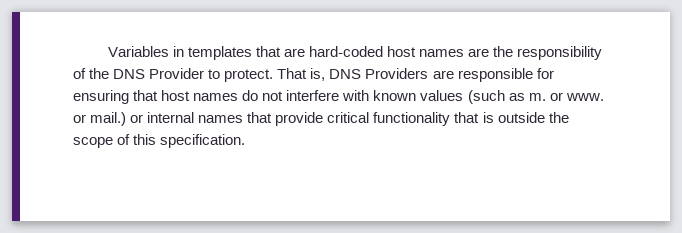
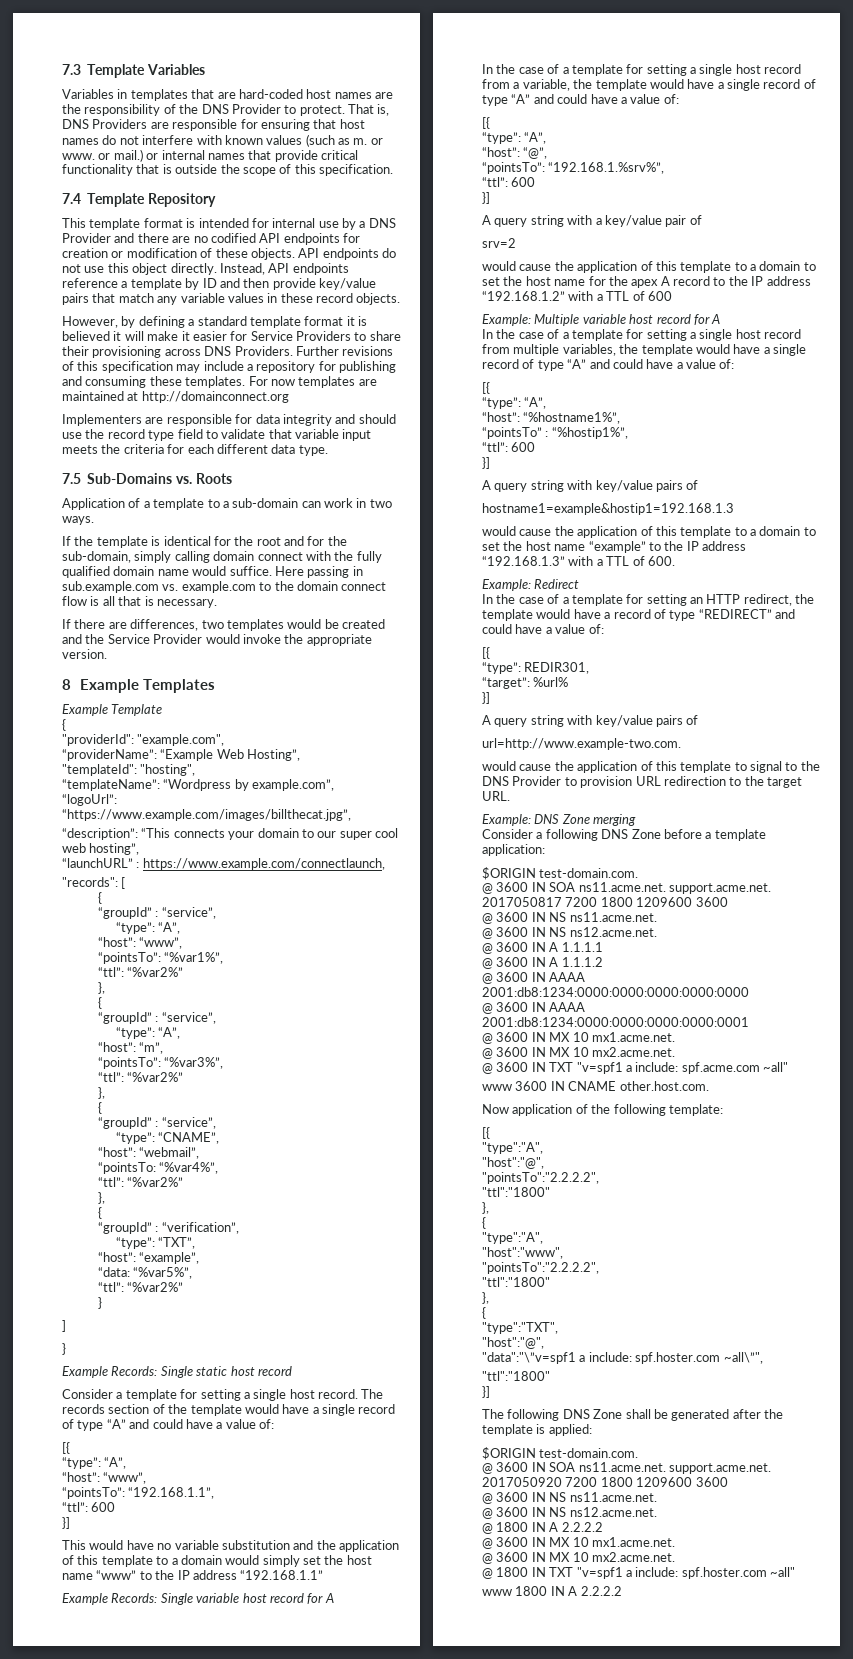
+ 7.3 Template Variables
+ 7.4 Template Repository
+ This template format is intended for internal use by a DNS Provider and there are no codified API endpoints for creation or modification of these objects. API endpoints do not use this object directly. Instead, API endpoints reference a template by ID and then provide key/value pairs that match any variable values in these record objects.
+ However, by defining a standard template format it is believed it will make it easier for Service Providers to share their provisioning across DNS Providers. Further revisions of this specification may include a repository for publishing and consuming these templates. For now templates are maintained at http://domainconnect.org
+ Implementers are responsible for data integrity and should use the record type field to validate that variable input meets the criteria for each different data type.
+ 7.5 Sub-Domains vs. Roots
+ Application of a template to a sub-domain can work in two ways.
+ If the template is identical for the root and for the sub-domain, simply calling domain connect with the fully qualified domain name would suffice. Here passing in sub.example.com vs. example.com to the domain connect flow is all that is necessary.
+ If there are differences, two templates would be created and the Service Provider would invoke the appropriate version.
+ 8 Example Templates
+ Example Template
+ {
+ "providerId": "example.com",
+ “providerName”: “Example Web Hosting”,
+ "templateId": "hosting",
+ “templateName”: “Wordpress by example.com”,
+ “logoUrl”: “https://www.example.com/images/billthecat.jpg”,
+ “description”: “This connects your domain to our super cool web hosting”,
+ “launchURL” : https://www.example.com/connectlaunch,
+ "records": [
+ {
+ “groupId” : “service”,
+ “type”: “A”,
+ “host”: “www”,
+ “pointsTo”: “%var1%”,
+ “ttl”: “%var2%”
+ },
+ {
+ “groupId” : “service”,
+ “type”: “A”,
+ “host”: “m”,
+ “pointsTo”: “%var3%”,
+ “ttl”: “%var2%”
+ },
+ {
+ “groupId” : “service”,
+ “type”: “CNAME”,
+ “host”: “webmail”,
+ “pointsTo: “%var4%”,
+ “ttl”: “%var2%”
+ },
+ {
+ “groupId” : “verification”,
+ “type”: “TXT”,
+ “host”: “example”,
+ “data: “%var5%”,
+ “ttl”: “%var2%”
+ }
+ ]
+ }
+ Example Records: Single static host record
+ Consider a template for setting a single host record. The records section of the template would have a single record of type “A” and could have a value of:
+ [{
+ “type”: “A”,
+ “host”: “www”,
+ “pointsTo”: “192.168.1.1”,
+ “ttl”: 600
+ }]
+ This would have no variable substitution and the application of this template to a domain would simply set the host name “www” to the IP address “192.168.1.1”
+ Example Records: Single variable host record for A
+ In the case of a template for setting a single host record from a variable, the template would have a single record of type “A” and could have a value of:
+ [{
+ “type”: “A”,
+ “host”: “@”,
+ “pointsTo”: “192.168.1.%srv%”,
+ “ttl”: 600
+ }]
+ A query string with a key/value pair of
+ srv=2
+ would cause the application of this template to a domain to set the host name for the apex A record to the IP address “192.168.1.2” with a TTL of 600
+ Example: Multiple variable host record for A
+ In the case of a template for setting a single host record from multiple variables, the template would have a single record of type “A” and could have a value of:
+ [{
+ “type”: “A”,
+ “host”: “%hostname1%”,
+ “pointsTo” : “%hostip1%”,
+ “ttl”: 600
+ }]
+ A query string with key/value pairs of
+ hostname1=example&hostip1=192.168.1.3
+ would cause the application of this template to a domain to set the host name “example” to the IP address “192.168.1.3” with a TTL of 600.
+ Example: Redirect
+ In the case of a template for setting an HTTP redirect, the template would have a record of type “REDIRECT” and could have a value of:
+ [{
+ “type”: REDIR301,
+ “target”: %url%
+ }]
+ A query string with key/value pairs of
+ url=http://www.example-two.com.
+ would cause the application of this template to signal to the DNS Provider to provision URL redirection to the target URL.
+ Example: DNS Zone merging
+ Consider a following DNS Zone before a template application:
+ $ORIGIN test-domain.com.
+ @ 3600 IN SOA ns11.acme.net. support.acme.net. 2017050817 7200 1800 1209600 3600
+ @ 3600 IN NS ns11.acme.net.
+ @ 3600 IN NS ns12.acme.net.
+ @ 3600 IN A 1.1.1.1
+ @ 3600 IN A 1.1.1.2
+ @ 3600 IN AAAA 2001:db8:1234:0000:0000:0000:0000:0000
+ @ 3600 IN AAAA 2001:db8:1234:0000:0000:0000:0000:0001
+ @ 3600 IN MX 10 mx1.acme.net.
+ @ 3600 IN MX 10 mx2.acme.net.
+ @ 3600 IN TXT "v=spf1 a include: spf.acme.com ~all"
+ www 3600 IN CNAME other.host.com.
+ Now application of the following template:
+ [{
+ "type":"A",
+ "host":"@",
+ "pointsTo":"2.2.2.2",
+ "ttl":"1800"
+ },
+ {
+ "type":"A",
+ "host":"www",
+ "pointsTo":"2.2.2.2",
+ "ttl":"1800"
+ },
+ {
+ "type":"TXT",
+ "host":"@",
+ "data":"\”v=spf1 a include: spf.hoster.com ~all\”",
+ "ttl":"1800"
+ }]
+ The following DNS Zone shall be generated after the template is applied:
+ $ORIGIN test-domain.com.
+ @ 3600 IN SOA ns11.acme.net. support.acme.net. 2017050920 7200 1800 1209600 3600
+ @ 3600 IN NS ns11.acme.net.
+ @ 3600 IN NS ns12.acme.net.
+ @ 1800 IN A 2.2.2.2
+ @ 3600 IN MX 10 mx1.acme.net.
+ @ 3600 IN MX 10 mx2.acme.net.
+ @ 1800 IN TXT "v=spf1 a include: spf.hoster.com ~all"
+ www 1800 IN A 2.2.2.2

